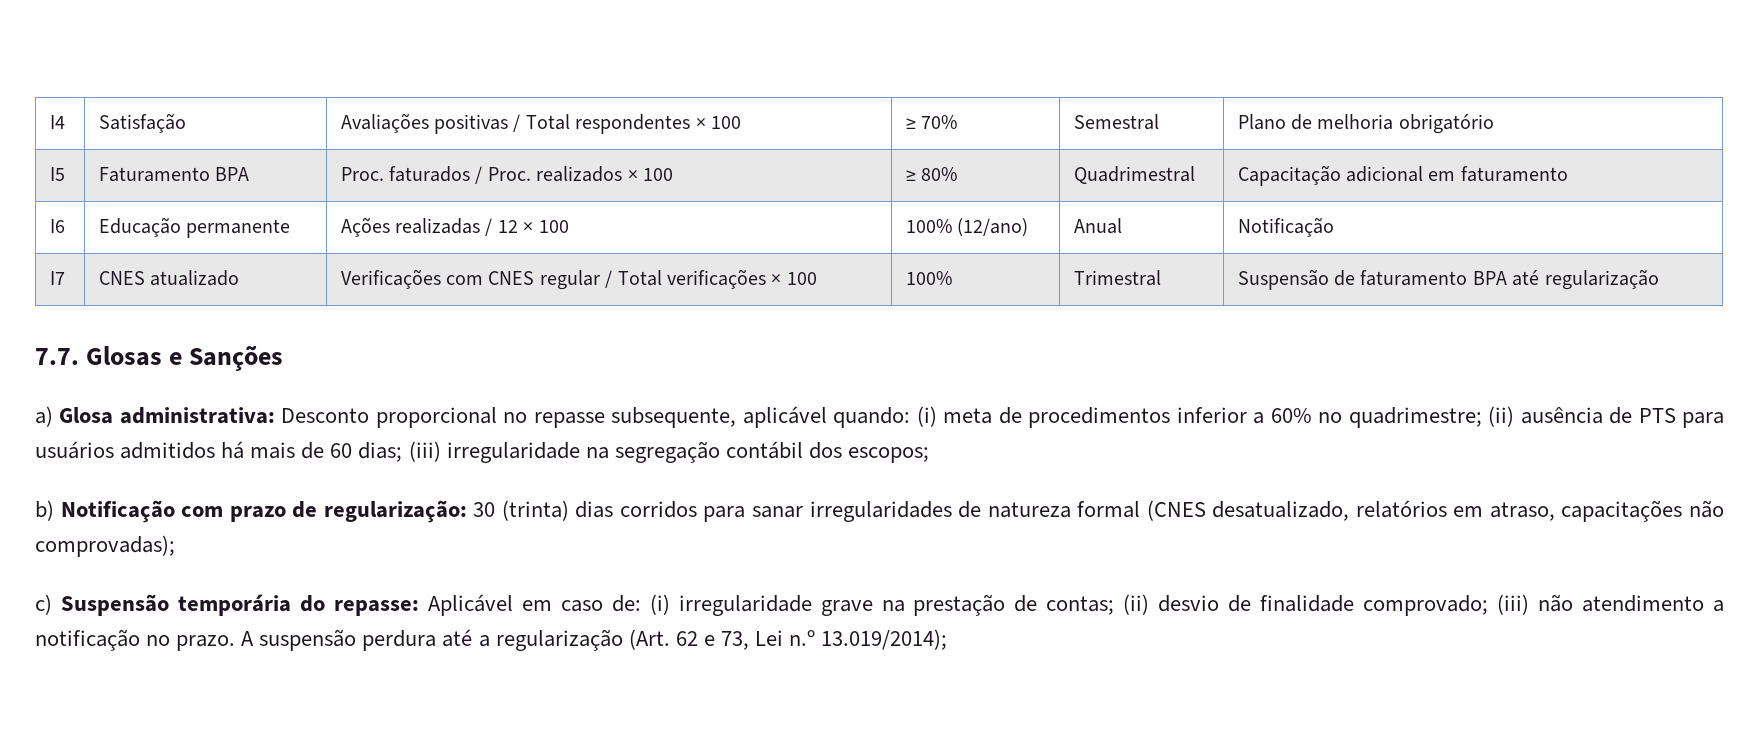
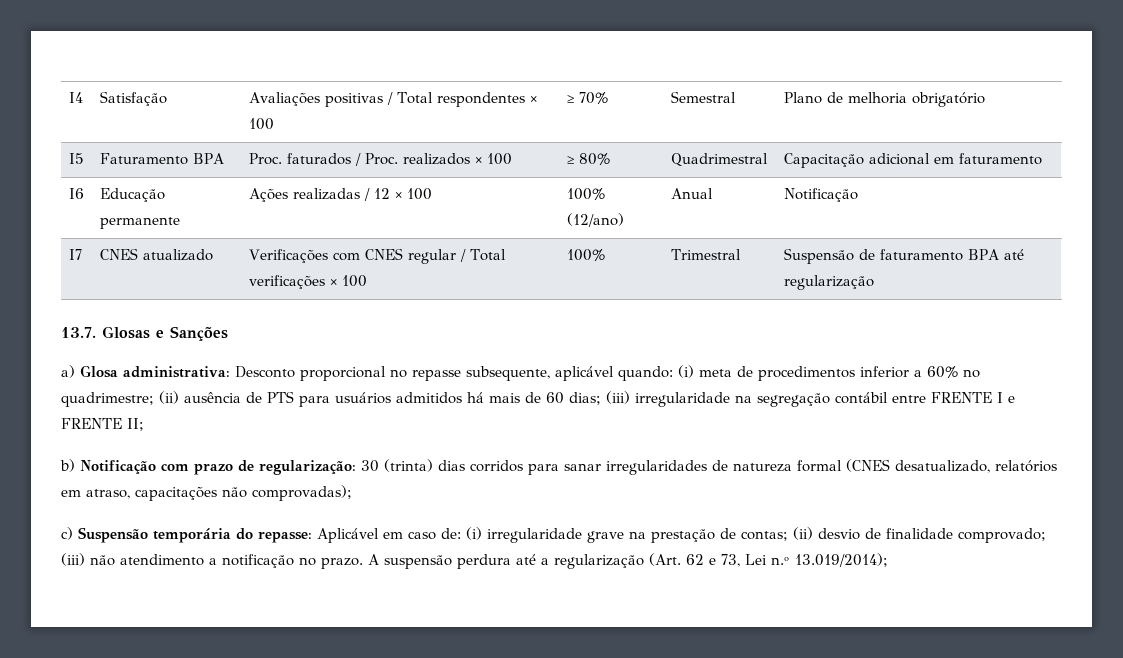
- 7.7. Glosas e Sanções
+ 13.7. Glosas e Sanções
- a) Glosa administrativa: Desconto proporcional no repasse subsequente, aplicável quando: (i) meta de procedimentos inferior a 60% no quadrimestre; (ii) ausência de PTS para usuários admitidos há mais de 60 dias; (iii) irregularidade na segregação contábil dos escopos;
+ a) Glosa administrativa: Desconto proporcional no repasse subsequente, aplicável quando: (i) meta de procedimentos inferior a 60% no quadrimestre; (ii) ausência de PTS para usuários admitidos há mais de 60 dias; (iii) irregularidade na segregação contábil entre FRENTE I e FRENTE II;

